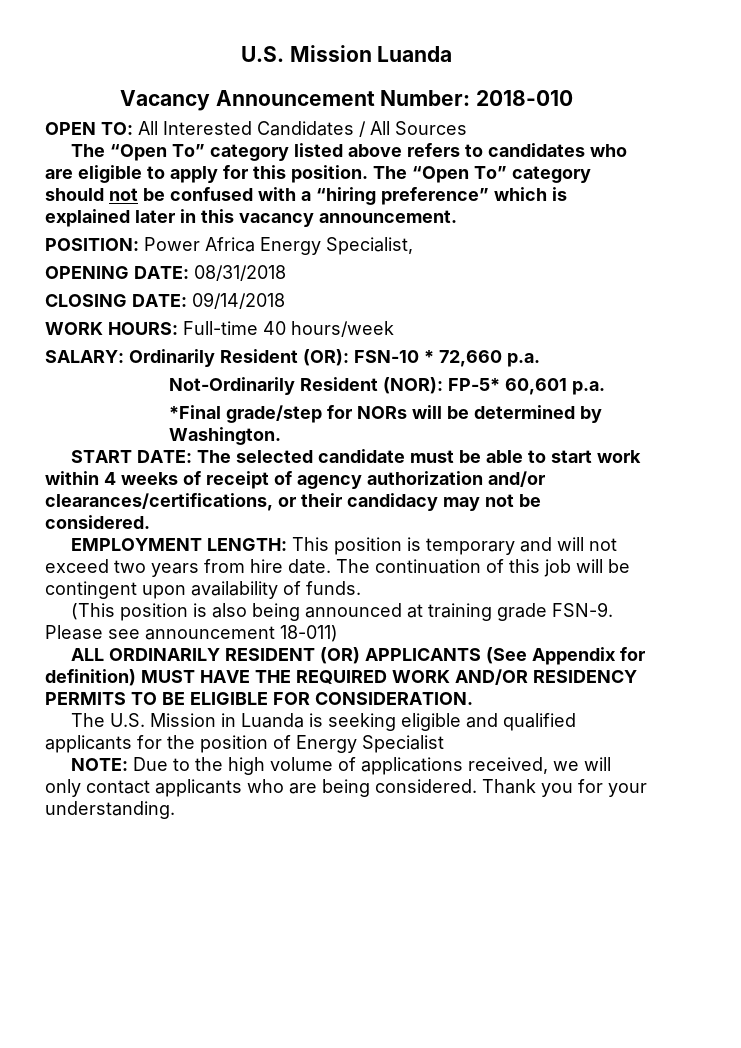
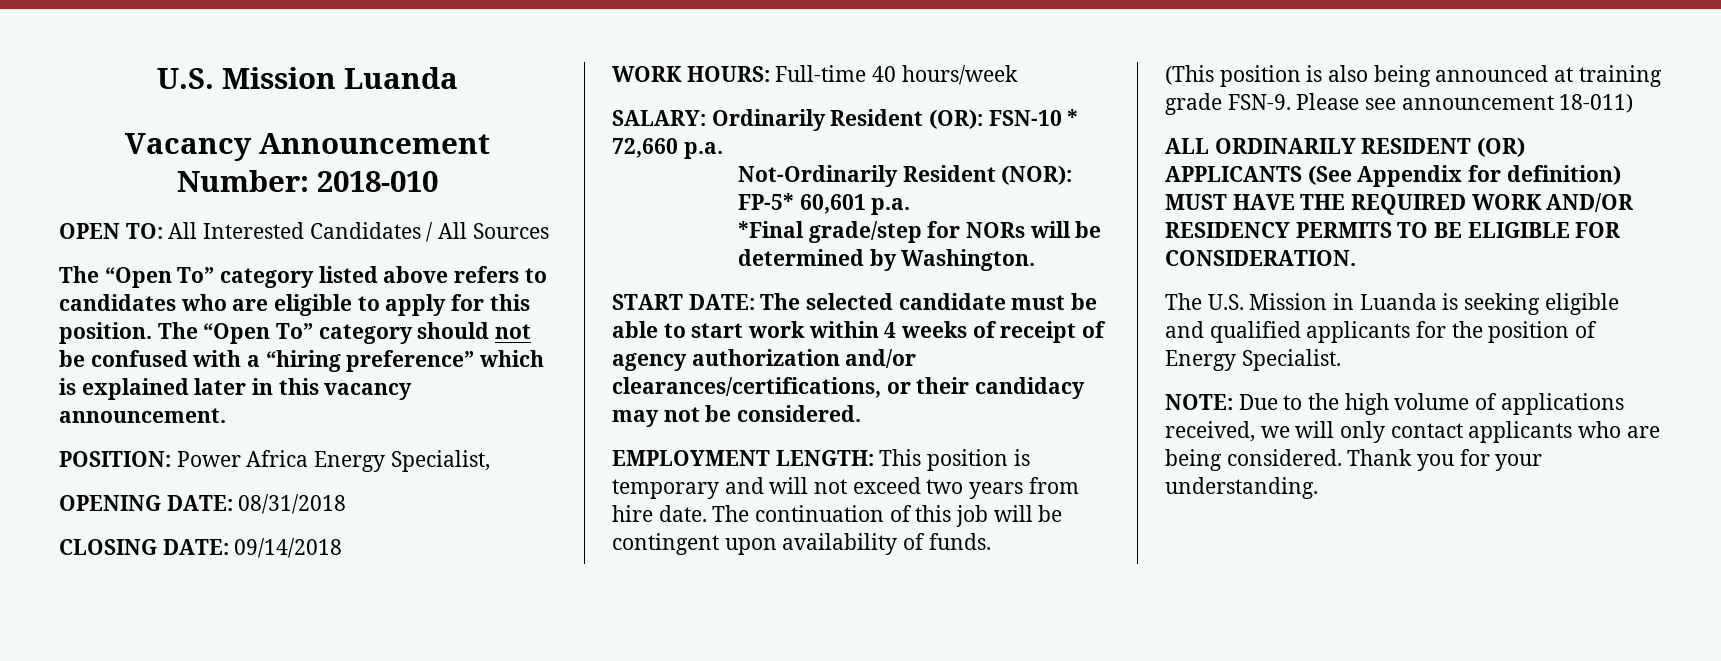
- The U.S. Mission in Luanda is seeking eligible and qualified applicants for the position of Energy Specialist
+ The U.S. Mission in Luanda is seeking eligible and qualified applicants for the position of Energy Specialist.

